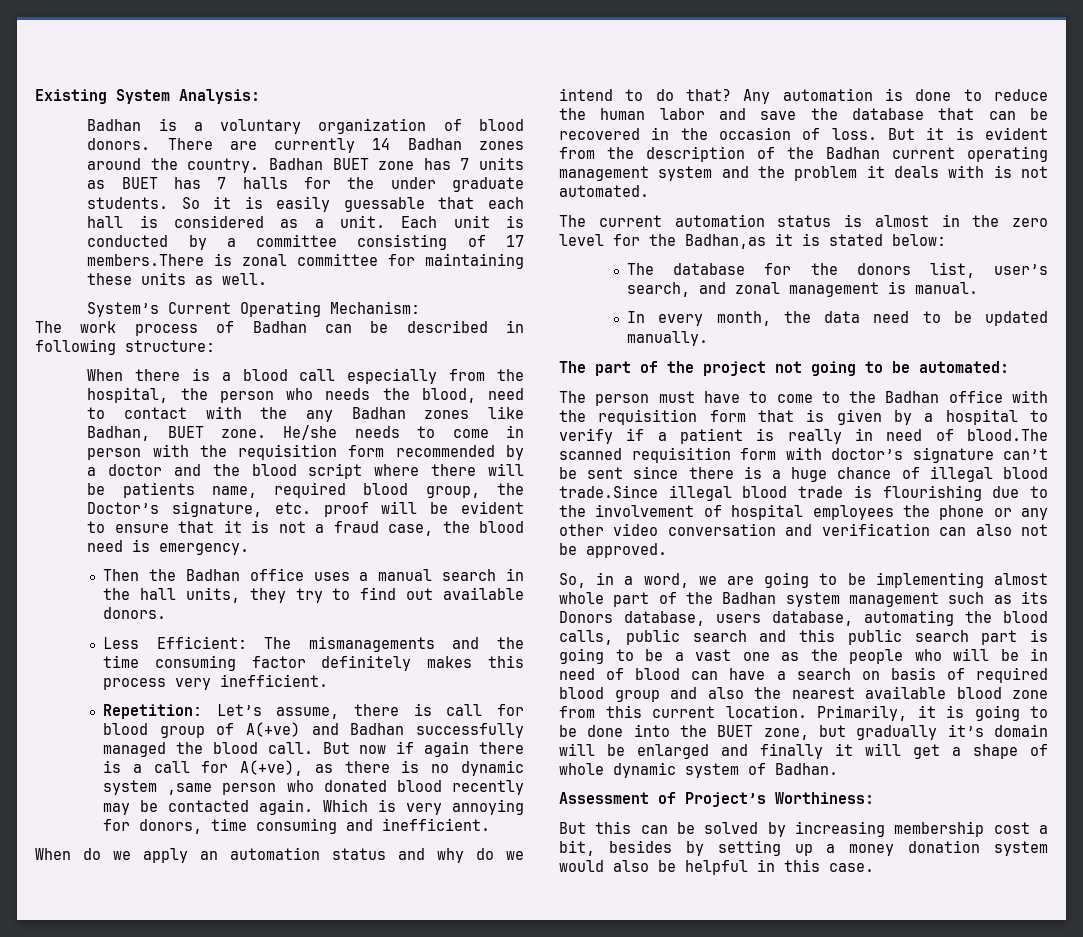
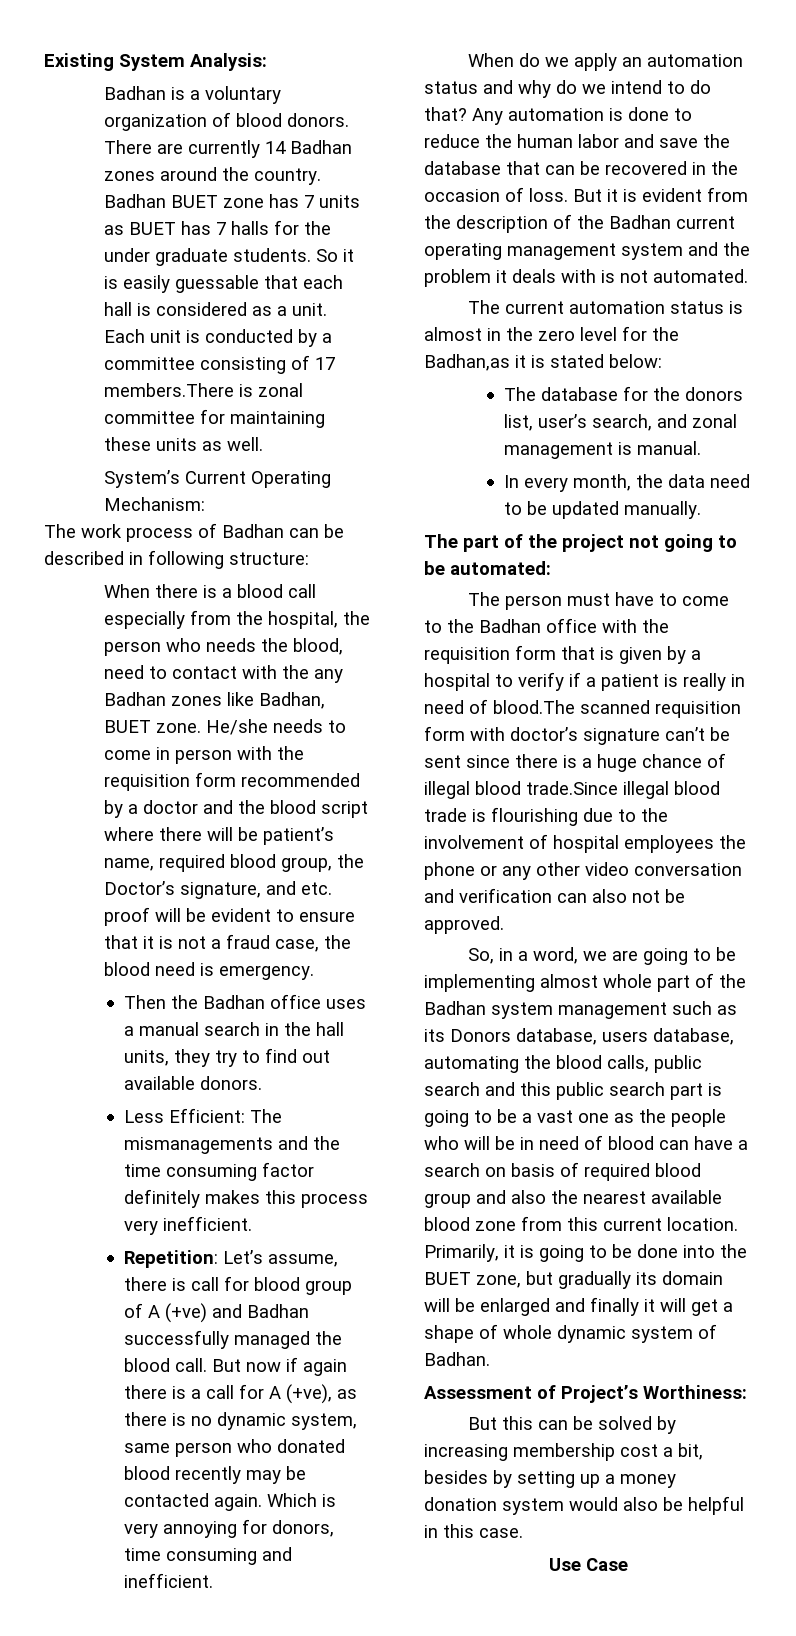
- He/she needs to come in person with the requisition form recommended by a doctor and the blood script where there will be patients name, required blood group, the Doctor’s signature, etc. proof will be evident to ensure that it is not a fraud case, the blood need is emergency.
+ He/she needs to come in person with the requisition form recommended by a doctor and the blood script where there will be patient’s name, required blood group, the Doctor’s signature, and etc. proof will be evident to ensure that it is not a fraud case, the blood need is emergency.
- Repetition: Let’s assume, there is call for blood group of A(+ve) and Badhan successfully managed the blood call.
+ Repetition: Let’s assume, there is call for blood group of A (+ve) and Badhan successfully managed the blood call.
- But now if again there is a call for A(+ve), as there is no dynamic system ,same person who donated blood recently may be contacted again.
+ But now if again there is a call for A (+ve), as there is no dynamic system, same person who donated blood recently may be contacted again.
- Primarily, it is going to be done into the BUET zone, but gradually it’s domain will be enlarged and finally it will get a shape of whole dynamic system of Badhan.
+ Primarily, it is going to be done into the BUET zone, but gradually its domain will be enlarged and finally it will get a shape of whole dynamic system of Badhan.
+ Use Case

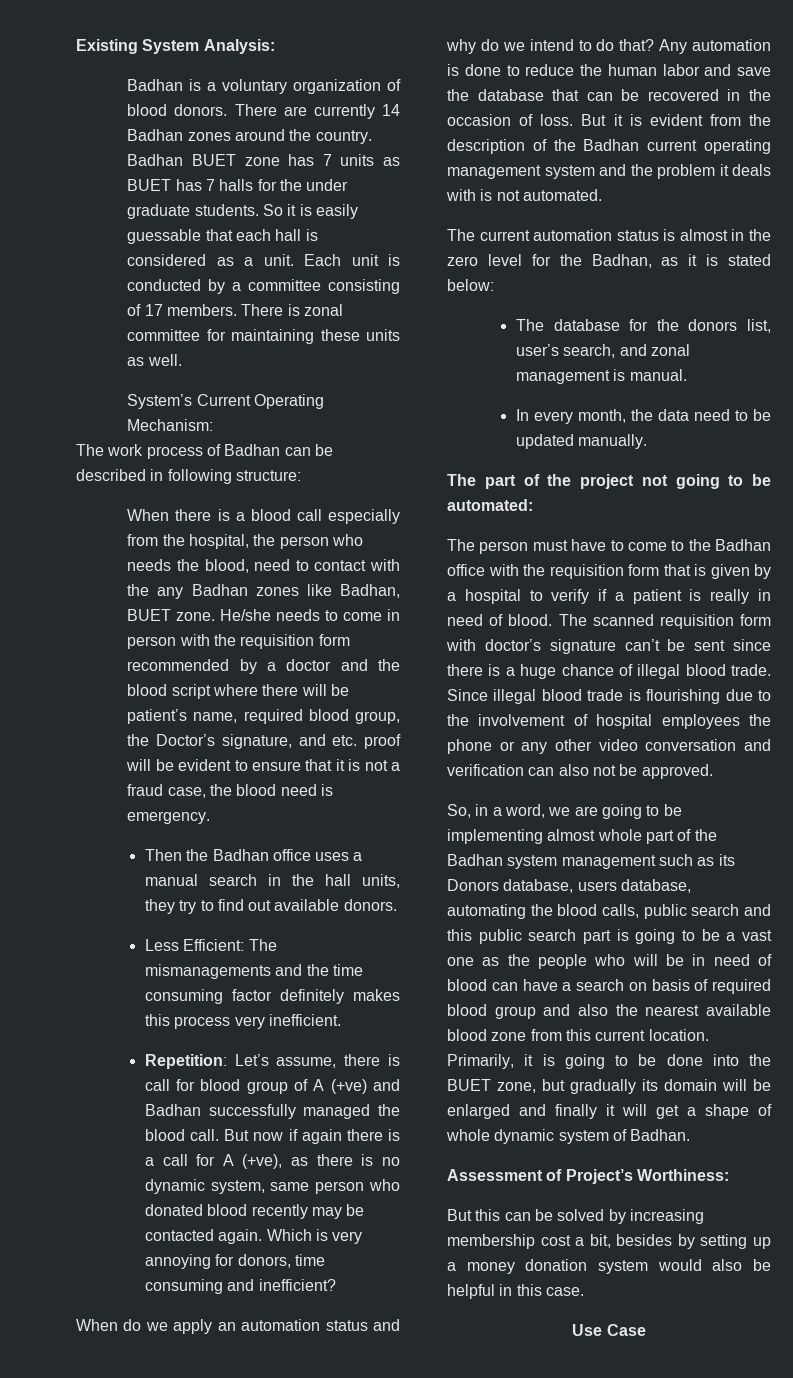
- Each unit is conducted by a committee consisting of 17 members.There is zonal committee for maintaining these units as well.
+ Each unit is conducted by a committee consisting of 17 members. There is zonal committee for maintaining these units as well.
- Which is very annoying for donors, time consuming and inefficient.
+ Which is very annoying for donors, time consuming and inefficient?
- The current automation status is almost in the zero level for the Badhan,as it is stated below:
+ The current automation status is almost in the zero level for the Badhan, as it is stated below:
- The person must have to come to the Badhan office with the requisition form that is given by a hospital to verify if a patient is really in need of blood.The scanned requisition form with doctor’s signature can’t be sent since there is a huge chance of illegal blood trade.Since illegal blood trade is flourishing due to the involvement of hospital employees the phone or any other video conversation and verification can also not be approved.
+ The person must have to come to the Badhan office with the requisition form that is given by a hospital to verify if a patient is really in need of blood. The scanned requisition form with doctor’s signature can’t be sent since there is a huge chance of illegal blood trade. Since illegal blood trade is flourishing due to the involvement of hospital employees the phone or any other video conversation and verification can also not be approved.

